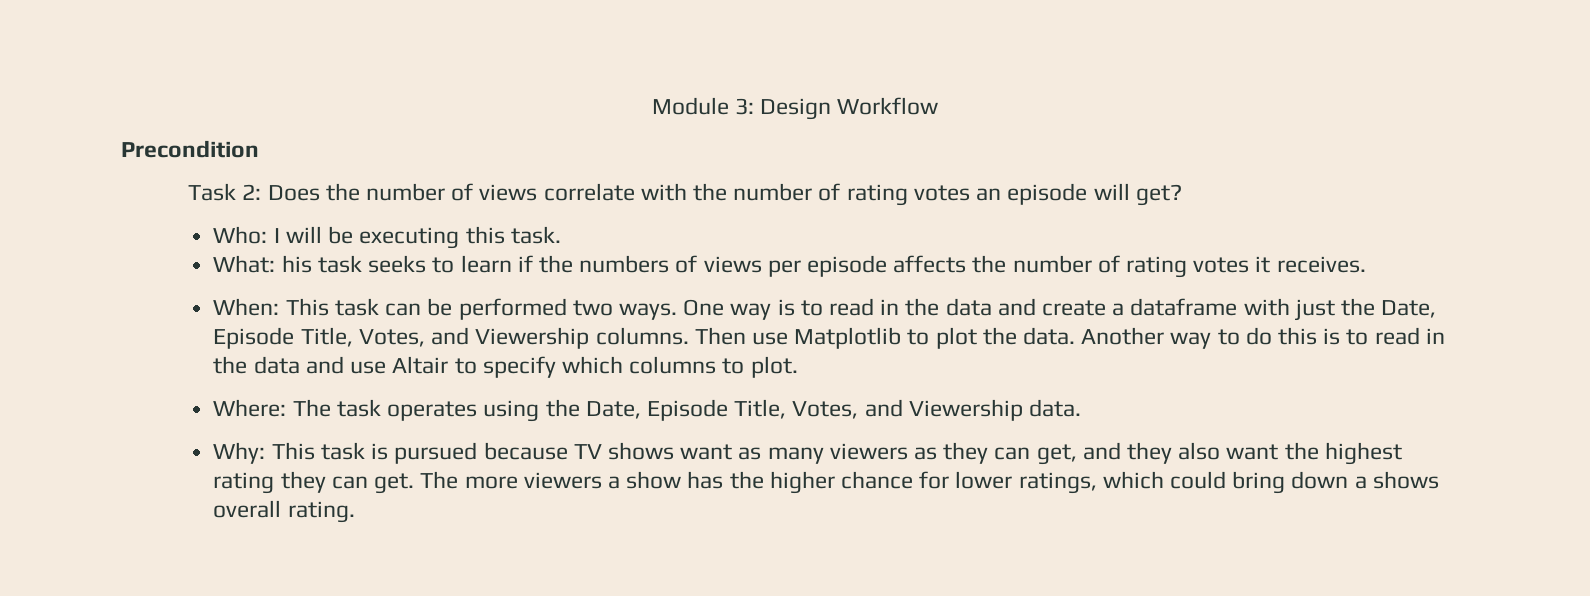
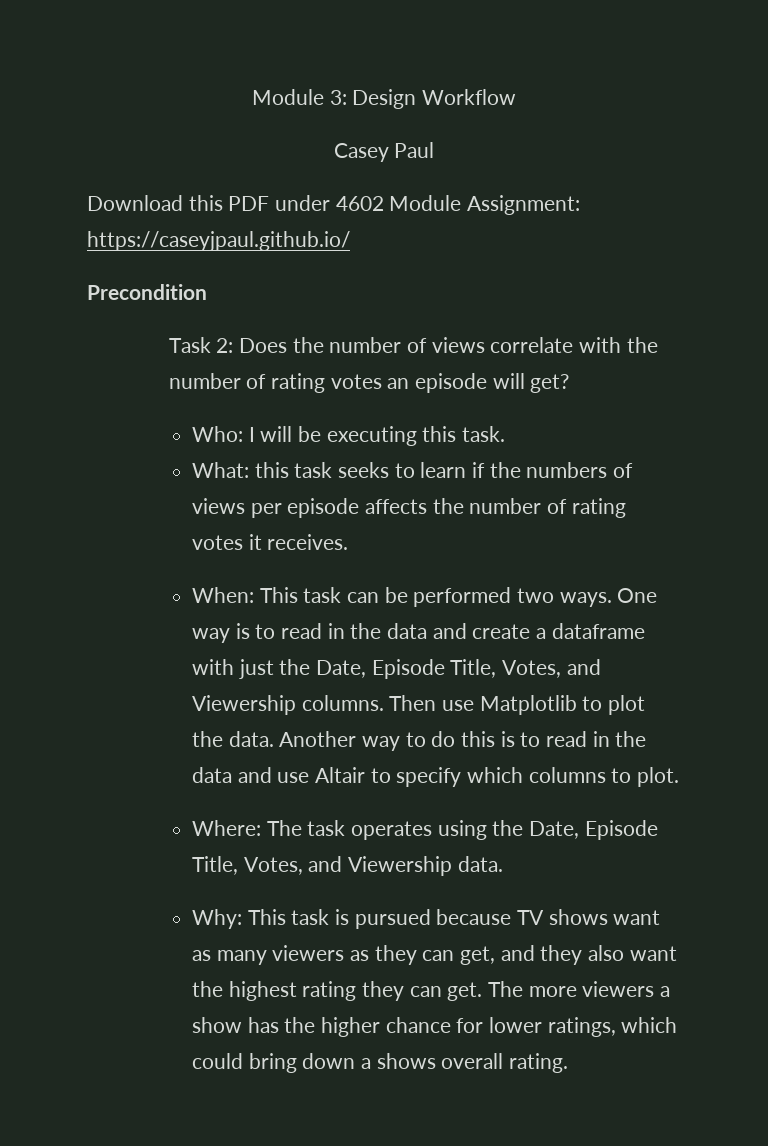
+ Casey Paul
+ Download this PDF under 4602 Module Assignment: https://caseyjpaul.github.io/
- What: his task seeks to learn if the numbers of views per episode affects the number of rating votes it receives.
+ What: this task seeks to learn if the numbers of views per episode affects the number of rating votes it receives.

